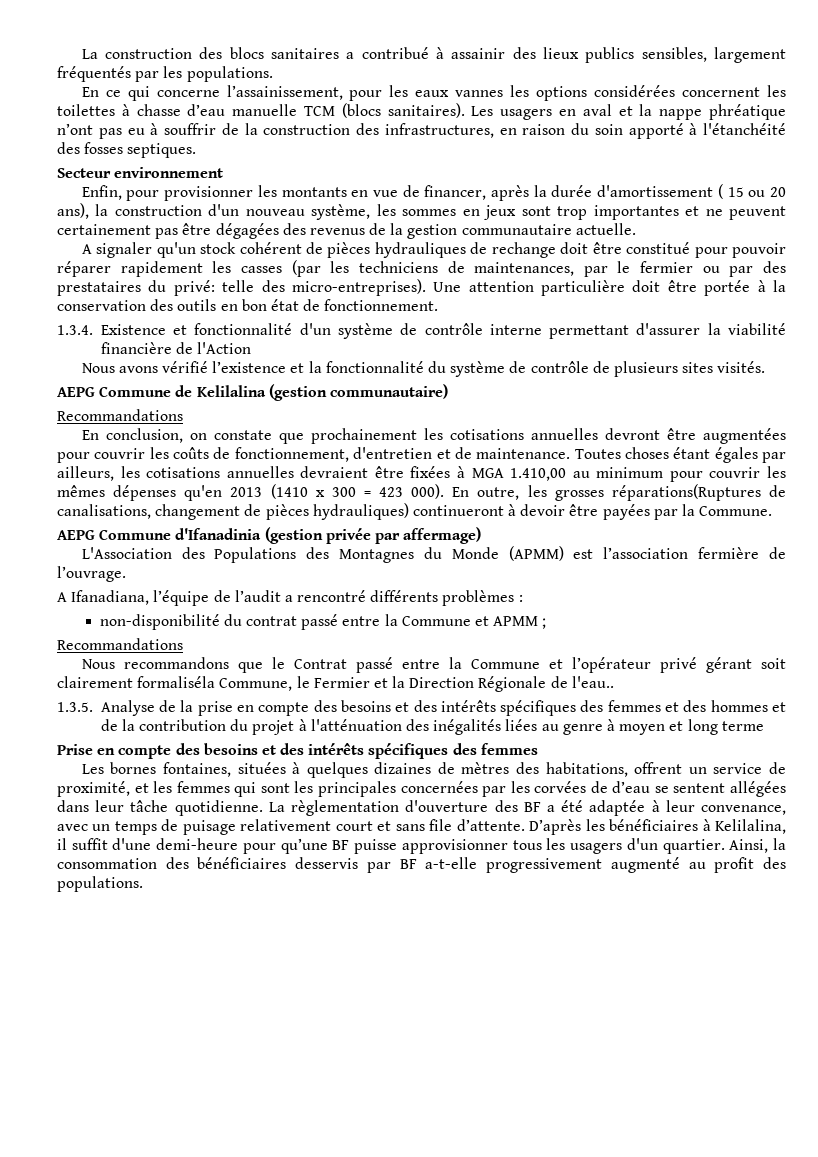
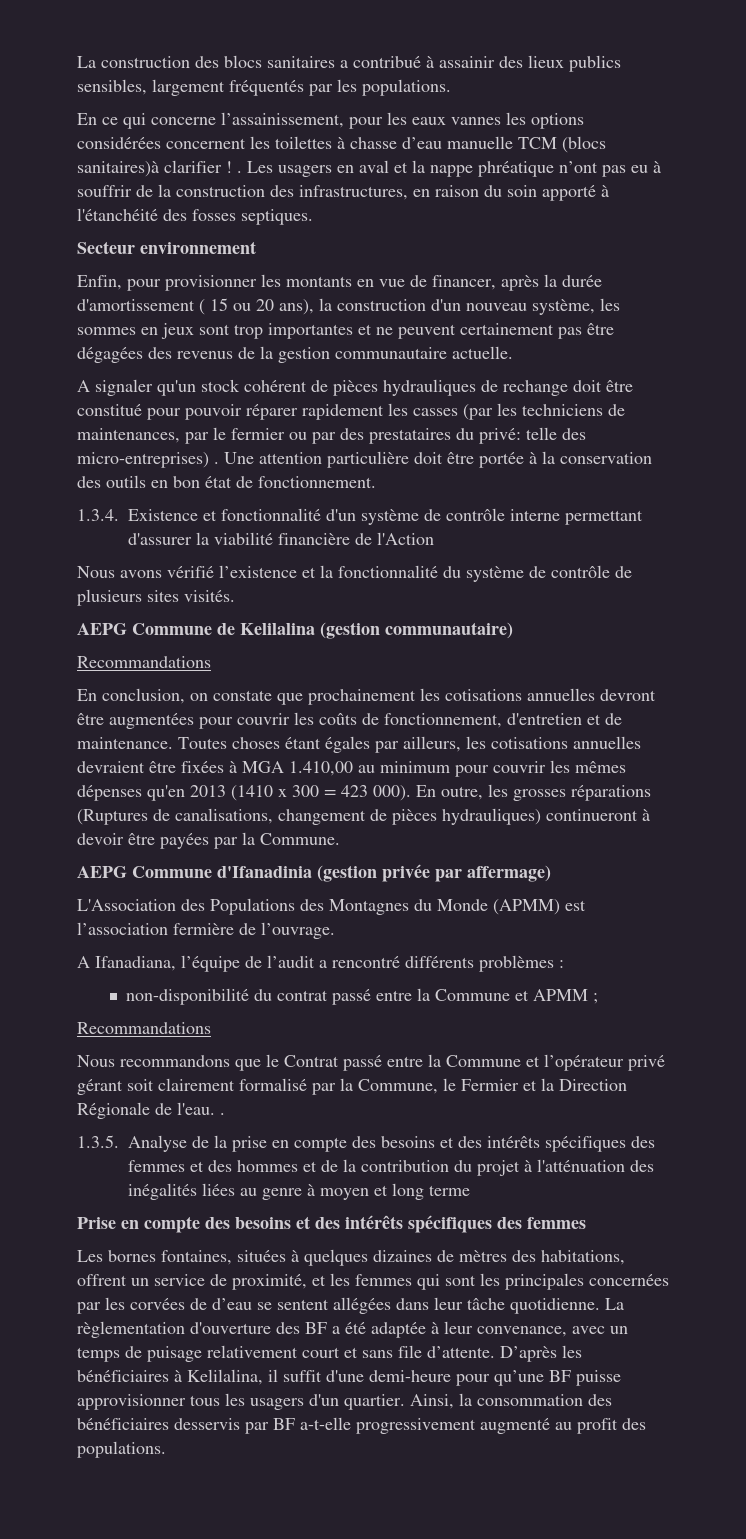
- En ce qui concerne l’assainissement, pour les eaux vannes les options considérées concernent les toilettes à chasse d’eau manuelle TCM (blocs sanitaires).
+ En ce qui concerne l’assainissement, pour les eaux vannes les options considérées concernent les toilettes à chasse d’eau manuelle TCM (blocs sanitaires)à clarifier ! .
- A signaler qu'un stock cohérent de pièces hydrauliques de rechange doit être constitué pour pouvoir réparer rapidement les casses (par les techniciens de maintenances, par le fermier ou par des prestataires du privé: telle des micro-entreprises).
+ A signaler qu'un stock cohérent de pièces hydrauliques de rechange doit être constitué pour pouvoir réparer rapidement les casses (par les techniciens de maintenances, par le fermier ou par des prestataires du privé: telle des micro-entreprises) .
- En outre, les grosses réparations(Ruptures de canalisations, changement de pièces hydrauliques) continueront à devoir être payées par la Commune.
+ En outre, les grosses réparations (Ruptures de canalisations, changement de pièces hydrauliques) continueront à devoir être payées par la Commune.
- Nous recommandons que le Contrat passé entre la Commune et l’opérateur privé gérant soit clairement formaliséla Commune, le Fermier et la Direction Régionale de l'eau..
+ Nous recommandons que le Contrat passé entre la Commune et l’opérateur privé gérant soit clairement formalisé par la Commune, le Fermier et la Direction Régionale de l'eau. .

